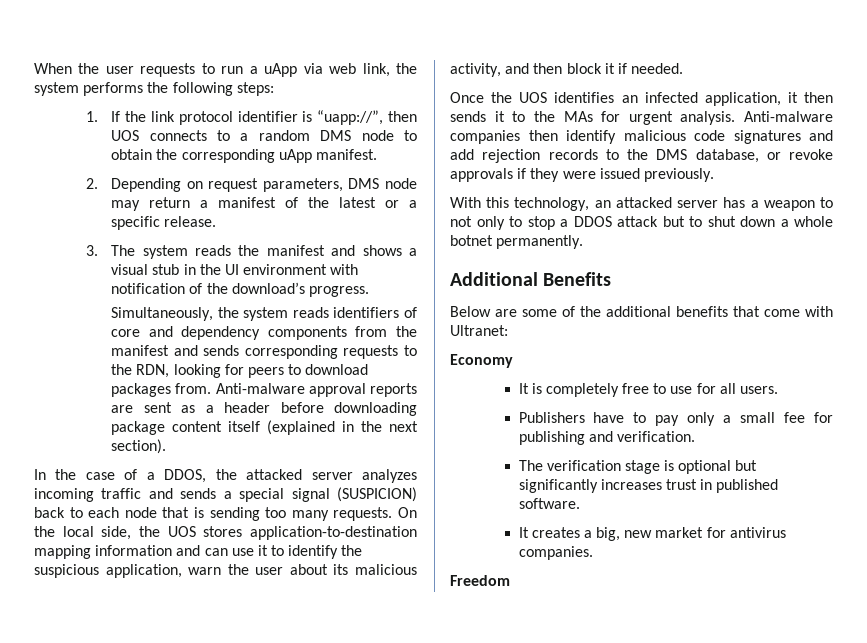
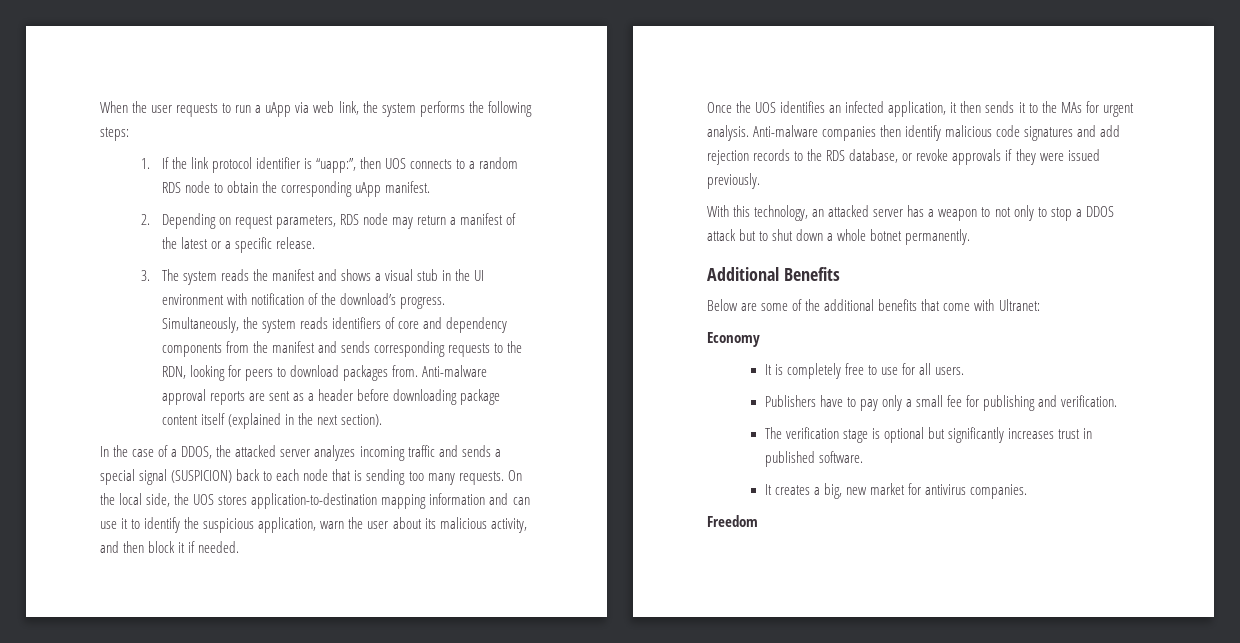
- 1. If the link protocol identifier is “uapp://”, then UOS connects to a random DMS node to obtain the corresponding uApp manifest.
+ 1. If the link protocol identifier is “uapp:”, then UOS connects to a random RDS node to obtain the corresponding uApp manifest.
- 2. Depending on request parameters, DMS node may return a manifest of the latest or a specific release.
+ 2. Depending on request parameters, RDS node may return a manifest of the latest or a specific release.
- Anti-malware companies then identify malicious code signatures and add rejection records to the DMS database, or revoke approvals if they were issued previously.
+ Anti-malware companies then identify malicious code signatures and add rejection records to the RDS database, or revoke approvals if they were issued previously.

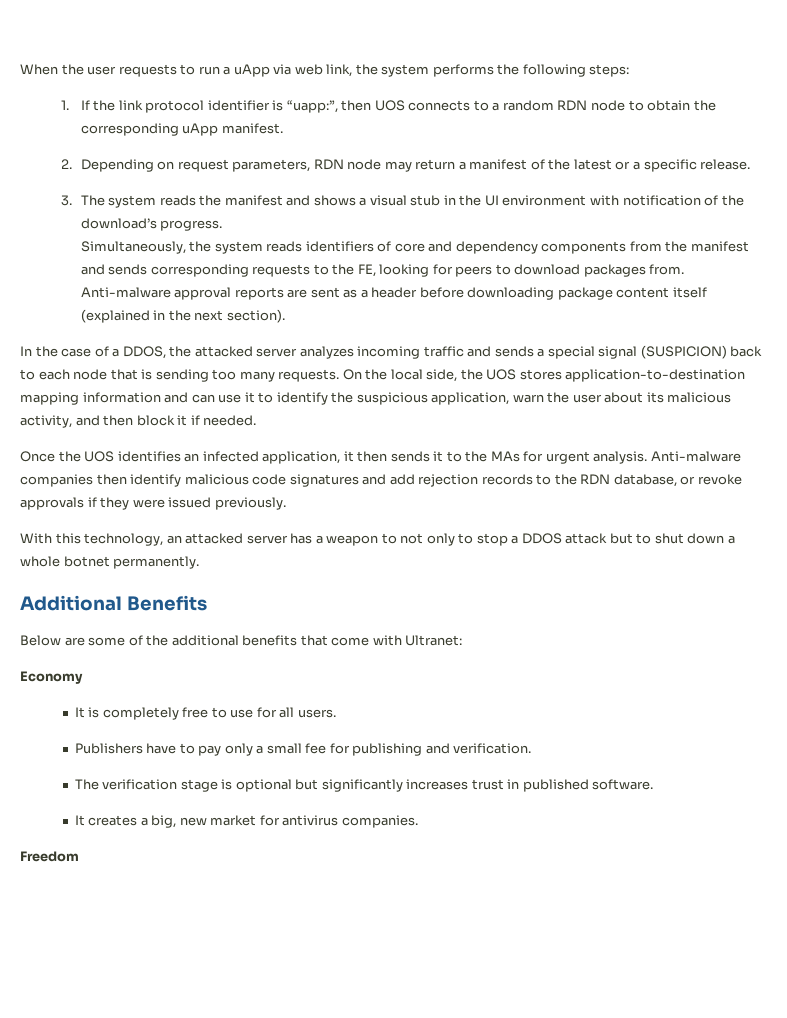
- 1. If the link protocol identifier is “uapp:”, then UOS connects to a random RDS node to obtain the corresponding uApp manifest.
+ 1. If the link protocol identifier is “uapp:”, then UOS connects to a random RDN node to obtain the corresponding uApp manifest.
- 2. Depending on request parameters, RDS node may return a manifest of the latest or a specific release.
+ 2. Depending on request parameters, RDN node may return a manifest of the latest or a specific release.
- Simultaneously, the system reads identifiers of core and dependency components from the manifest and sends corresponding requests to the RDN, looking for peers to download packages from.
+ Simultaneously, the system reads identifiers of core and dependency components from the manifest and sends corresponding requests to the FE, looking for peers to download packages from.
- Anti-malware companies then identify malicious code signatures and add rejection records to the RDS database, or revoke approvals if they were issued previously.
+ Anti-malware companies then identify malicious code signatures and add rejection records to the RDN database, or revoke approvals if they were issued previously.

